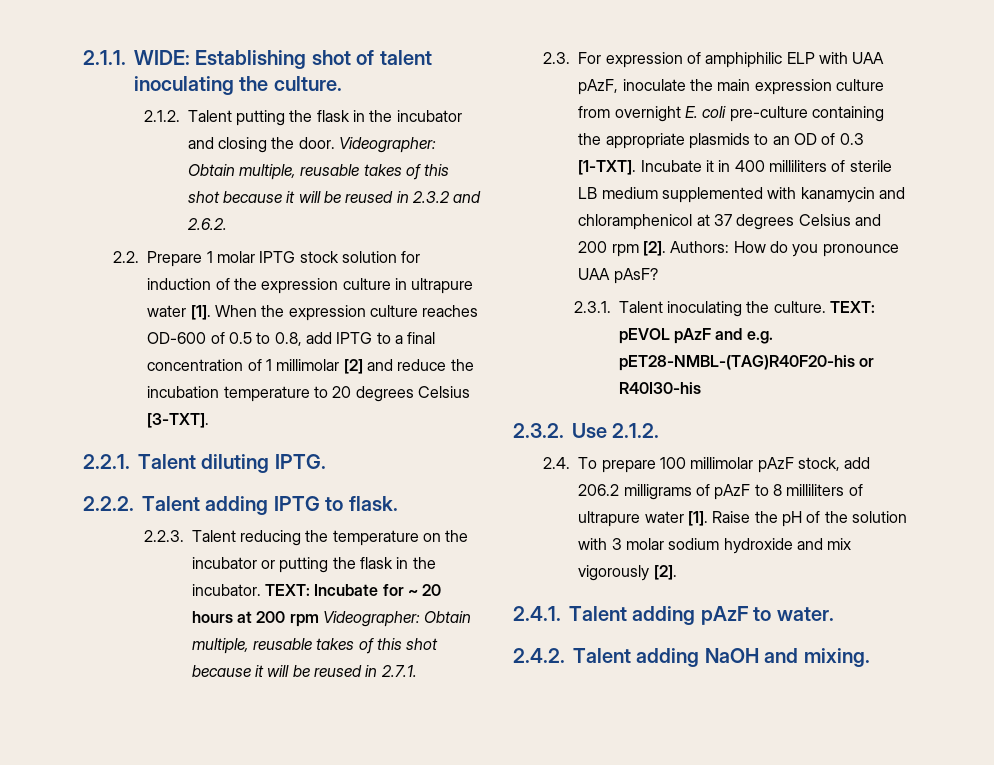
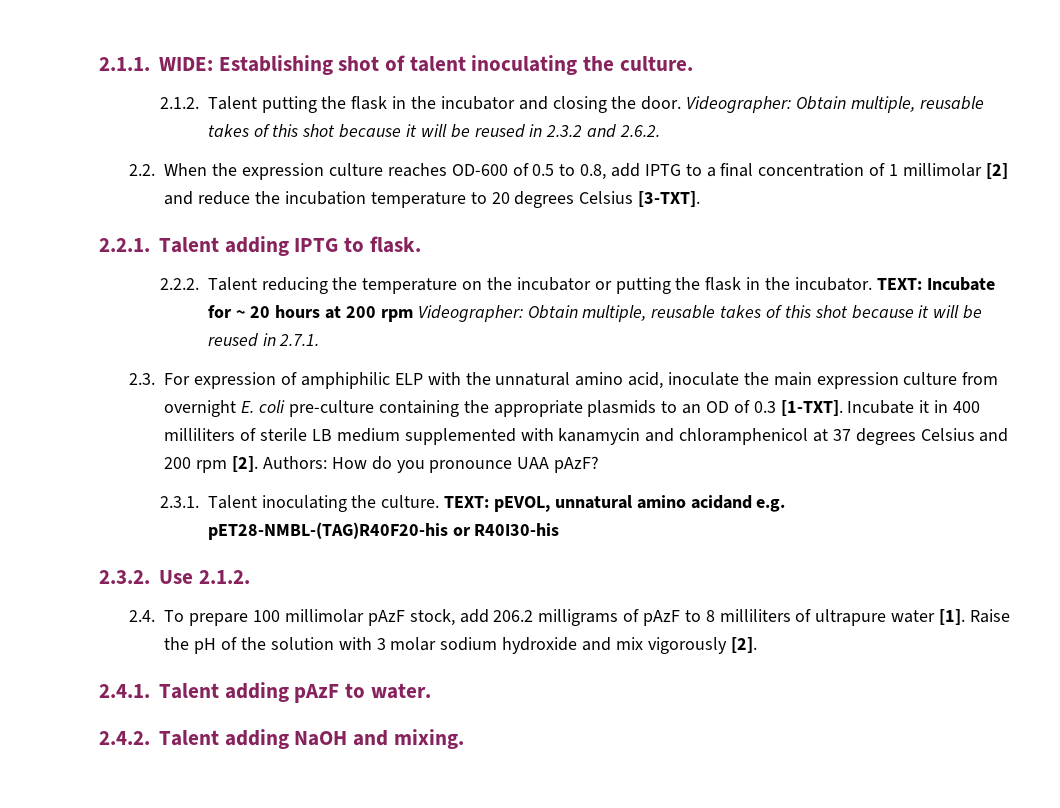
- 2.2. Prepare 1 molar IPTG stock solution for induction of the expression culture in ultrapure water [1]. When the expression culture reaches OD-600 of 0.5 to 0.8, add IPTG to a final concentration of 1 millimolar [2] and reduce the incubation temperature to 20 degrees Celsius [3-TXT].
+ 2.2. When the expression culture reaches OD-600 of 0.5 to 0.8, add IPTG to a final concentration of 1 millimolar [2] and reduce the incubation temperature to 20 degrees Celsius [3-TXT].
- 2.2.1. Talent diluting IPTG.
- 2.2.2. Talent adding IPTG to flask.
+ 2.2.1. Talent adding IPTG to flask.
- 2.2.3. Talent reducing the temperature on the incubator or putting the flask in the incubator.
+ 2.2.2. Talent reducing the temperature on the incubator or putting the flask in the incubator.
- 2.3. For expression of amphiphilic ELP with UAA pAzF, inoculate the main expression culture from overnight E. coli pre-culture containing the appropriate plasmids to an OD of 0.3 [1-TXT].
+ 2.3. For expression of amphiphilic ELP with the unnatural amino acid, inoculate the main expression culture from overnight E. coli pre-culture containing the appropriate plasmids to an OD of 0.3 [1-TXT].
- Authors: How do you pronounce UAA pAsF?
+ Authors: How do you pronounce UAA pAzF?
- TEXT: pEVOL pAzF and e.g. pET28-NMBL-(TAG)R40F20-his or R40I30-his
+ TEXT: pEVOL, unnatural amino acidand e.g. pET28-NMBL-(TAG)R40F20-his or R40I30-his

